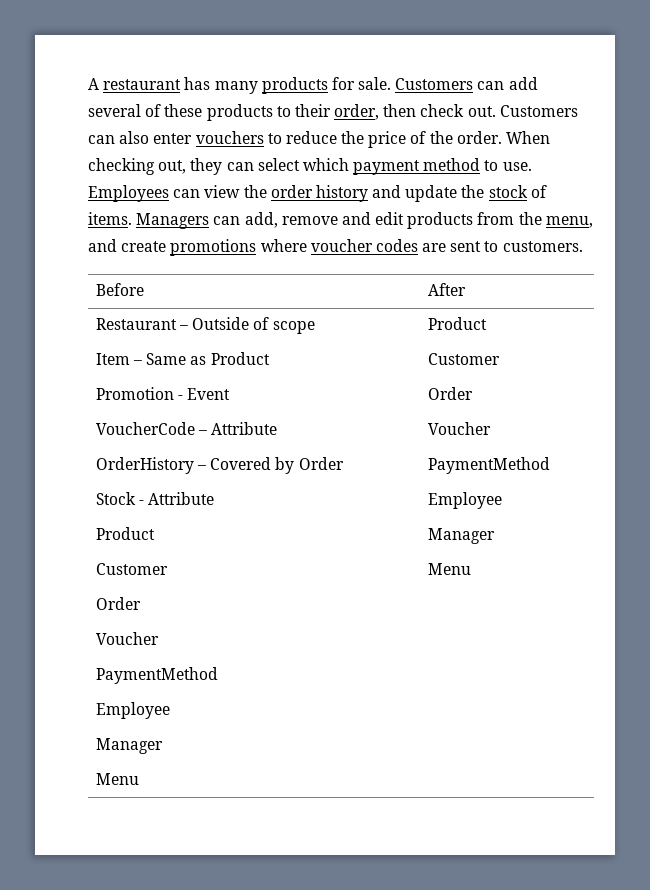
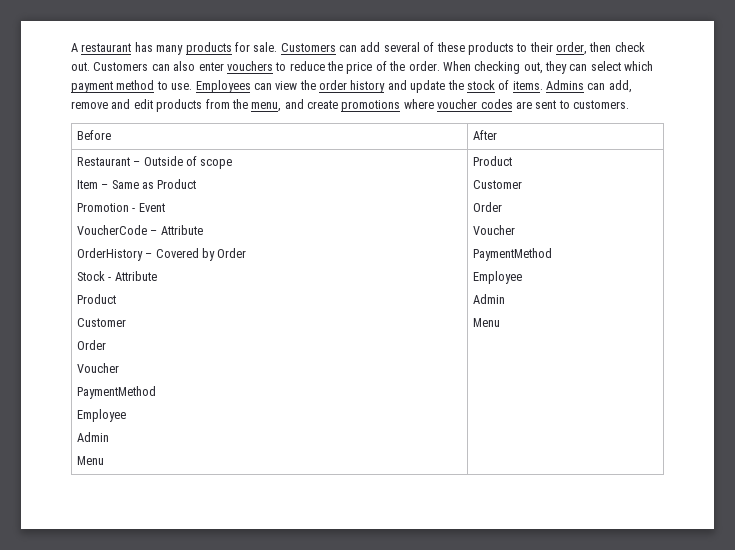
- Managers can add, remove and edit products from the menu, and create promotions where voucher codes are sent to customers.
+ Admins can add, remove and edit products from the menu, and create promotions where voucher codes are sent to customers.
  Restaurant – Outside of scope
  Item – Same as Product
  Promotion - Event
  VoucherCode – Attribute
  OrderHistory – Covered by Order
  Stock - Attribute
  Product
  Customer
  Order
  Voucher
  PaymentMethod
  Employee
- Manager
+ Admin
  Menu | Product
  Customer
  Order
  Voucher
  PaymentMethod
  Employee
- Manager
+ Admin

